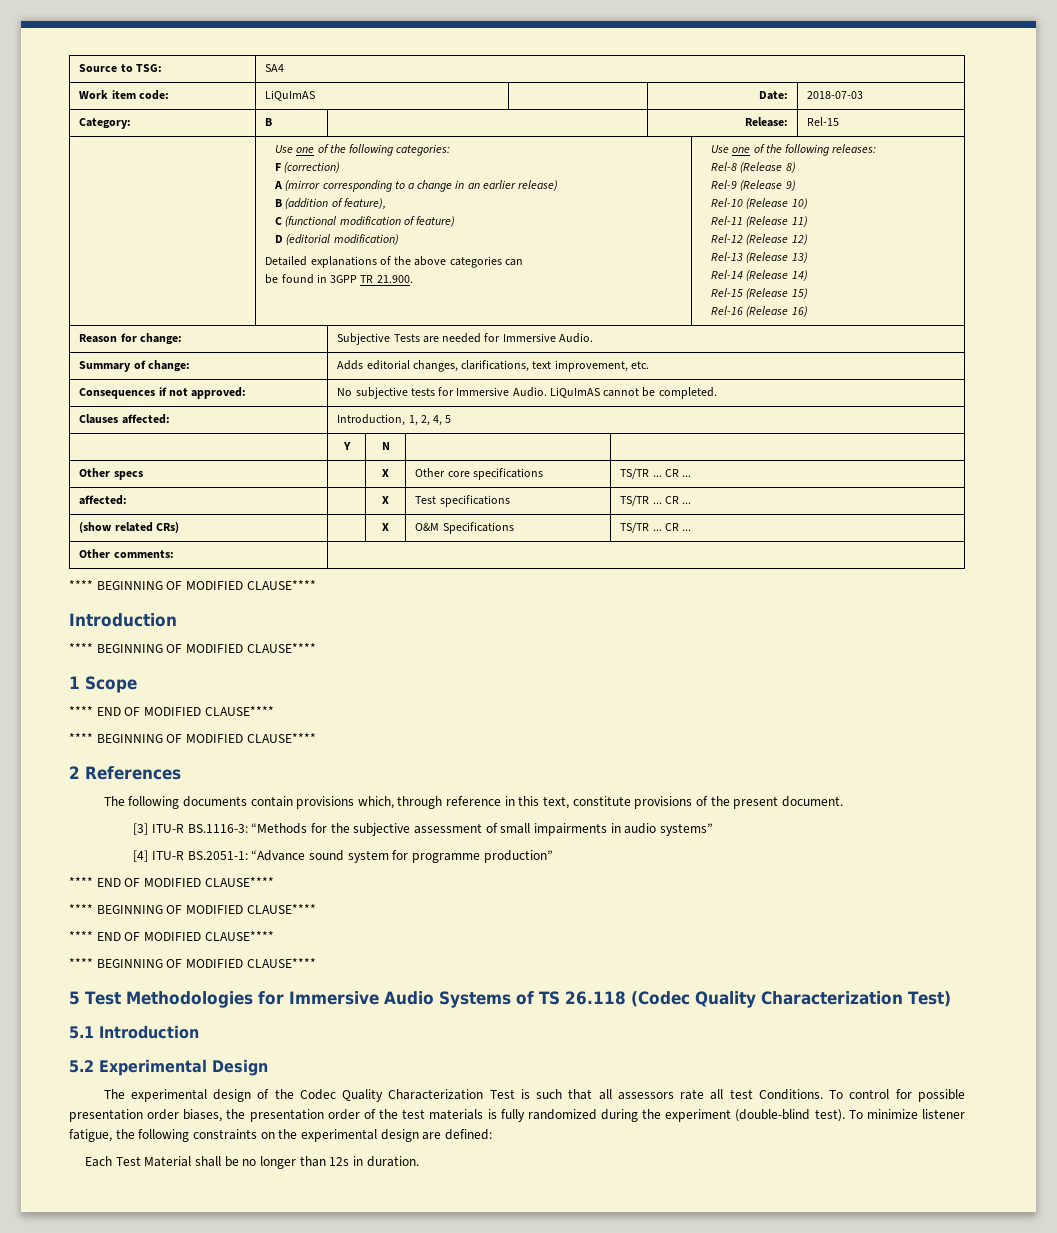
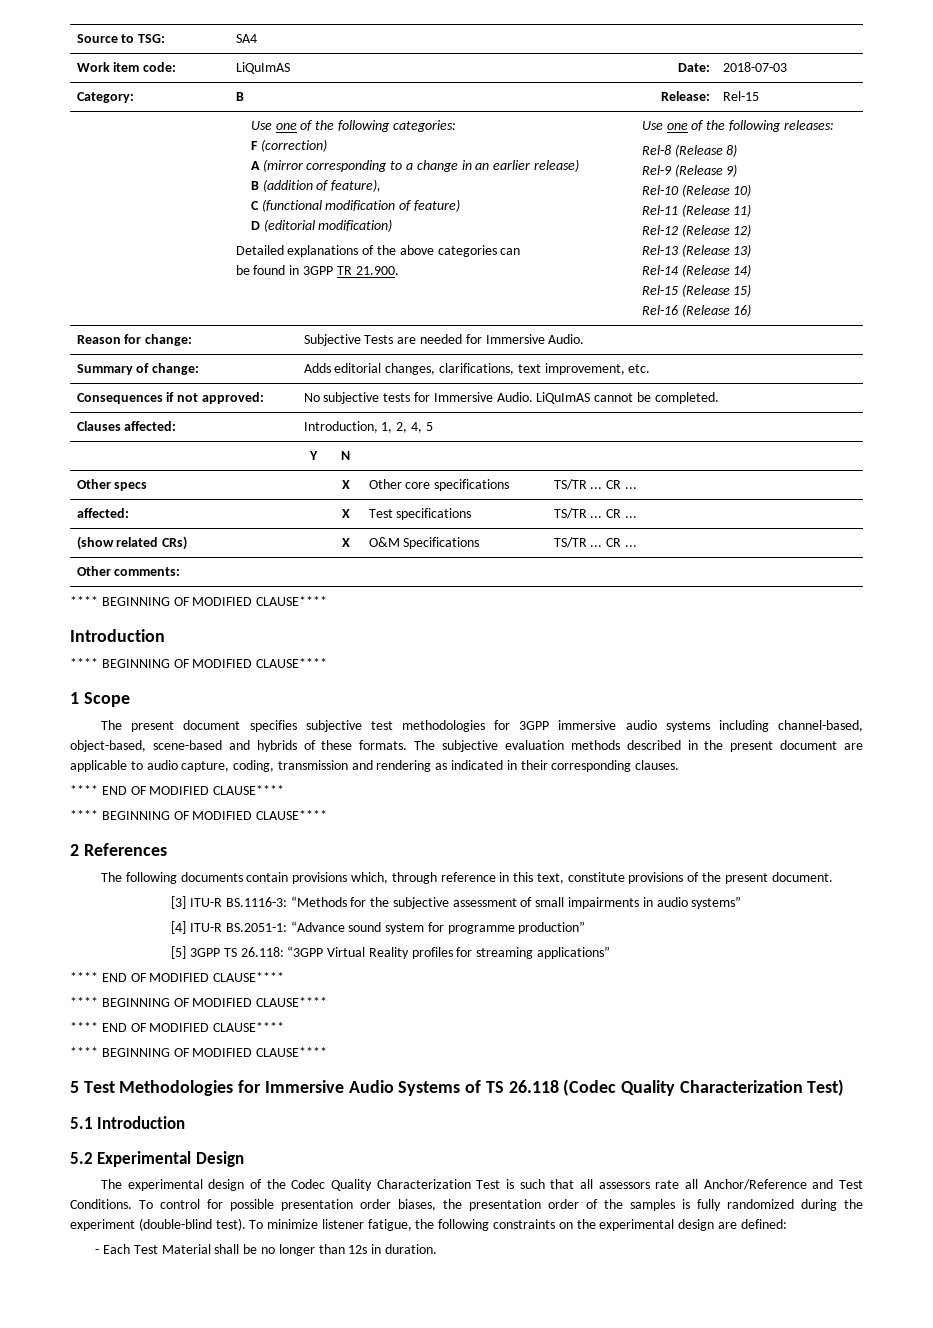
+ The present document specifies subjective test methodologies for 3GPP immersive audio systems including channel-based, object-based, scene-based and hybrids of these formats. The subjective evaluation methods described in the present document are applicable to audio capture, coding, transmission and rendering as indicated in their corresponding clauses.
+ [5] 3GPP TS 26.118: “3GPP Virtual Reality profiles for streaming applications”
- The experimental design of the Codec Quality Characterization Test is such that all assessors rate all test Conditions.
+ The experimental design of the Codec Quality Characterization Test is such that all assessors rate all Anchor/Reference and Test Conditions.
- To control for possible presentation order biases, the presentation order of the test materials is fully randomized during the experiment (double-blind test).
+ To control for possible presentation order biases, the presentation order of the samples is fully randomized during the experiment (double-blind test).
- Each Test Material shall be no longer than 12s in duration.
+ - Each Test Material shall be no longer than 12s in duration.

